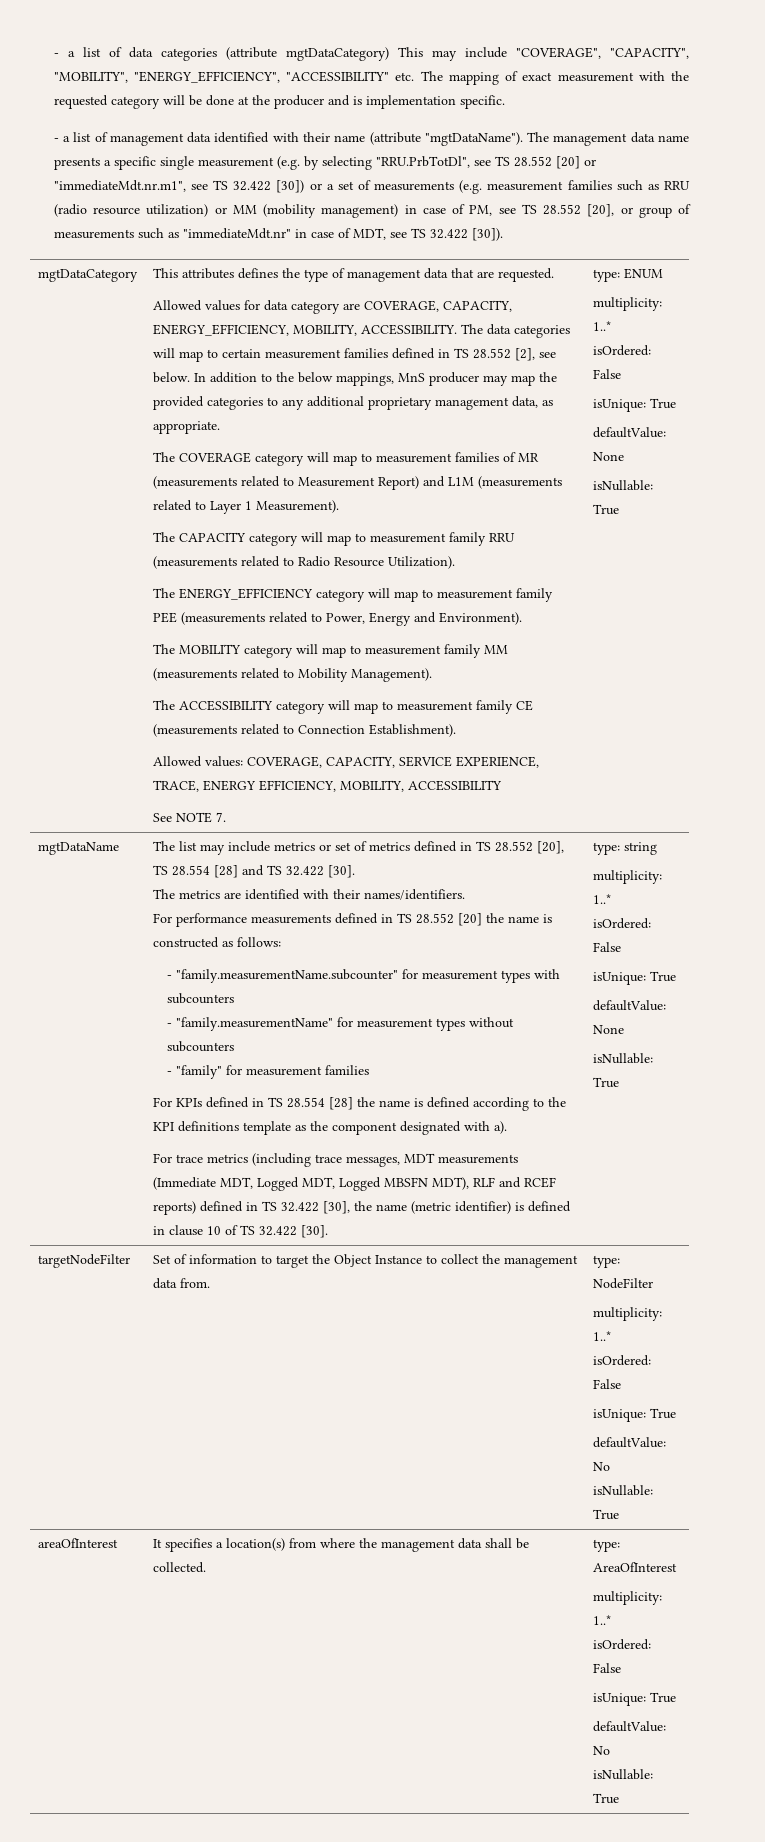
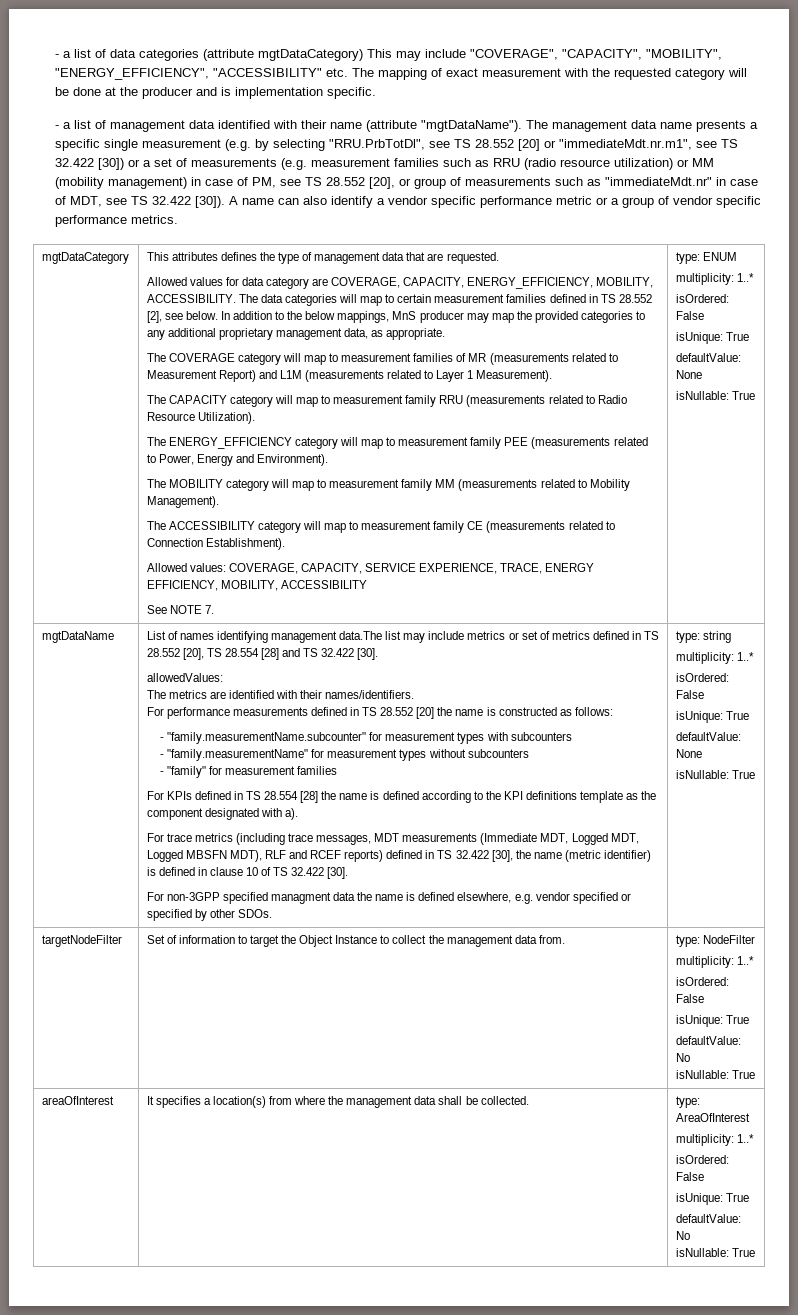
+ A name can also identify a vendor specific performance metric or a group of vendor specific performance metrics.
- The list may include metrics or set of metrics defined in TS 28.552 [20], TS 28.554 [28] and TS 32.422 [30].
+ List of names identifying management data.The list may include metrics or set of metrics defined in TS 28.552 [20], TS 28.554 [28] and TS 32.422 [30].
+ allowedValues:
+ For non-3GPP specified managment data the name is defined elsewhere, e.g. vendor specified or specified by other SDOs.

